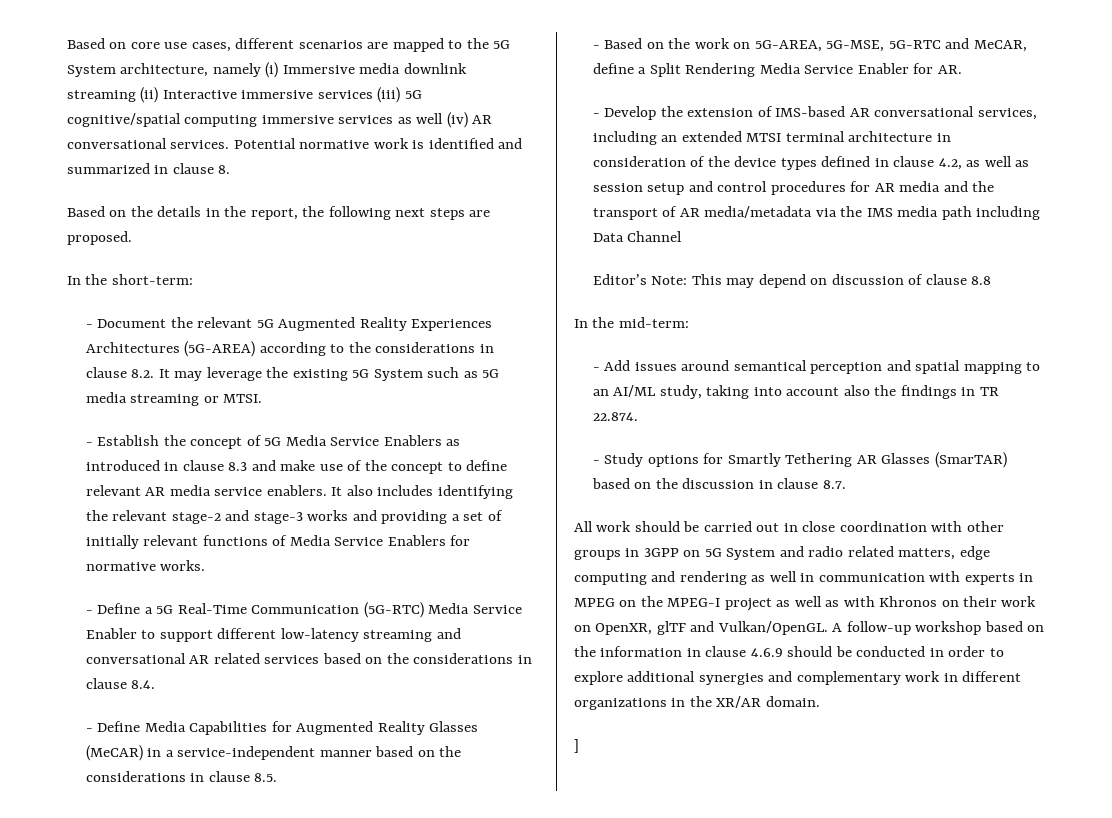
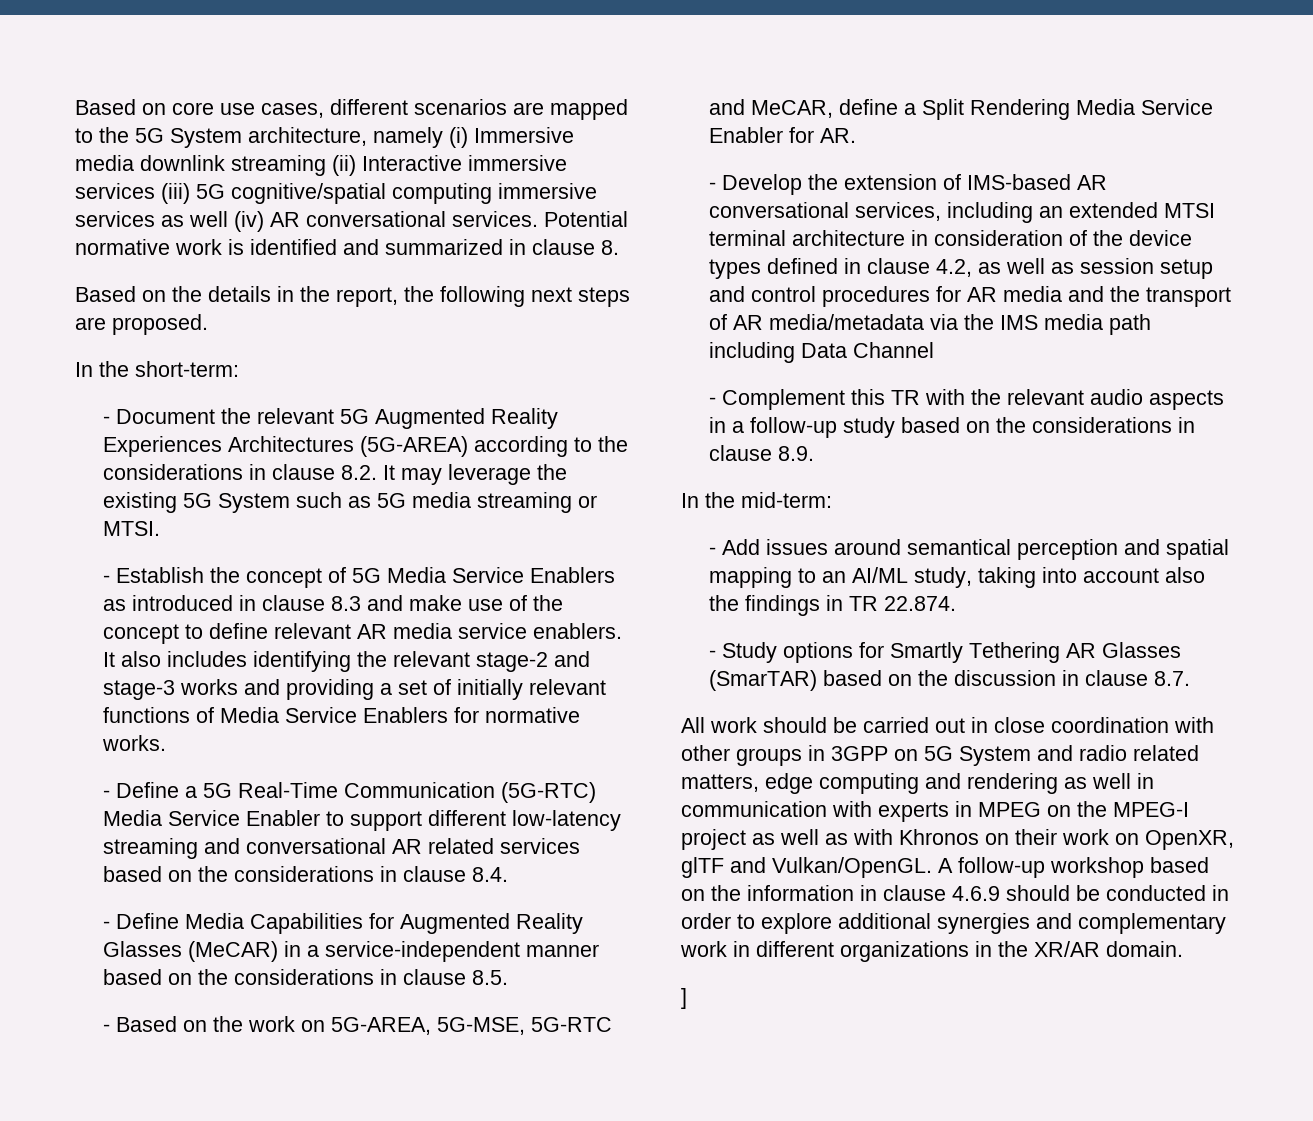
- Editor’s Note: This may depend on discussion of clause 8.8
+ - Complement this TR with the relevant audio aspects in a follow-up study based on the considerations in clause 8.9.

